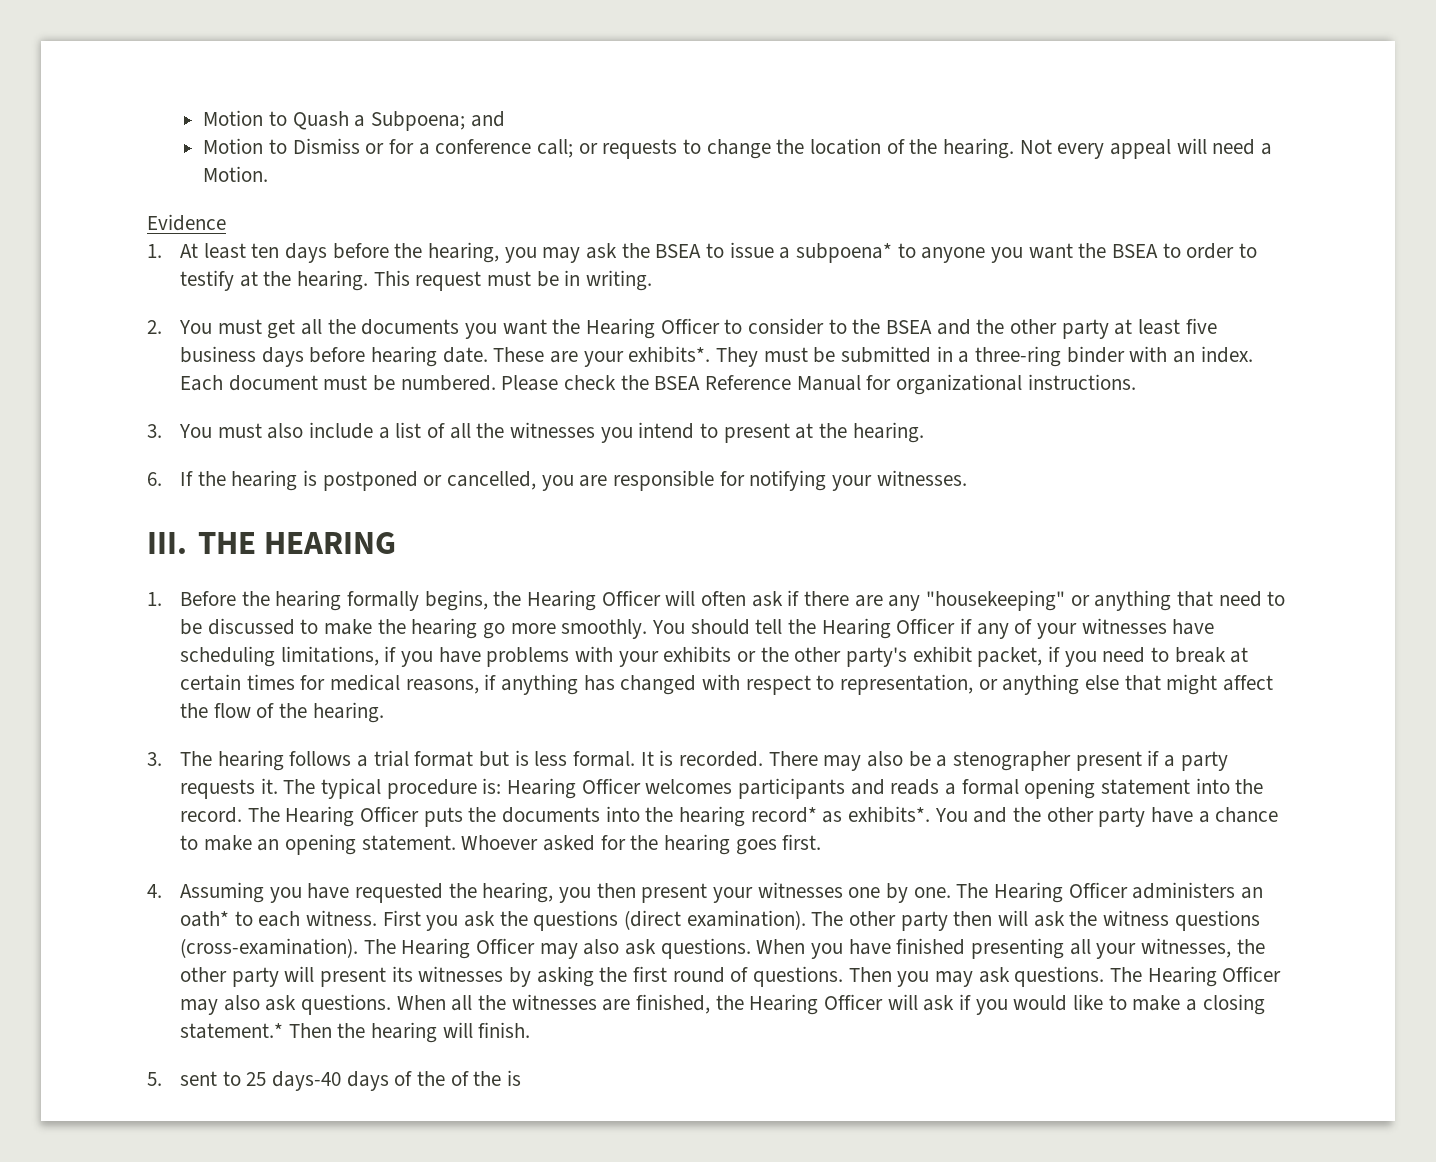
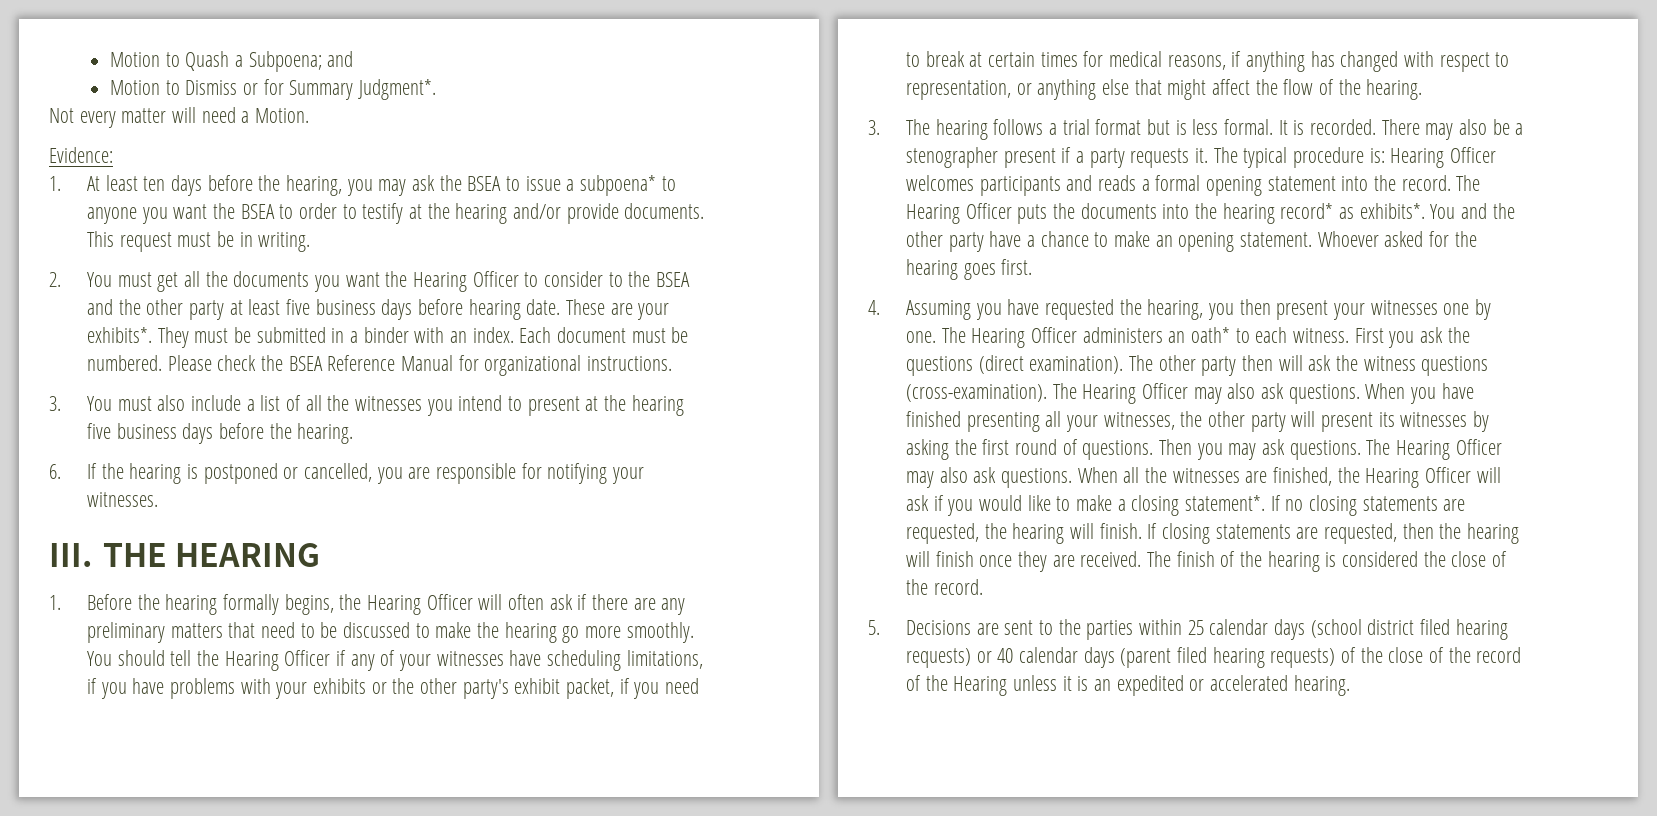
- Motion to Dismiss or for a conference call; or requests to change the location of the hearing. Not every appeal will need a Motion.
+ Motion to Dismiss or for Summary Judgment*.
+ Not every matter will need a Motion.
- Evidence
+ Evidence:
- 1. At least ten days before the hearing, you may ask the BSEA to issue a subpoena* to anyone you want the BSEA to order to testify at the hearing.
+ 1. At least ten days before the hearing, you may ask the BSEA to issue a subpoena* to anyone you want the BSEA to order to testify at the hearing and/or provide documents.
- They must be submitted in a three-ring binder with an index.
+ They must be submitted in a binder with an index.
- 3. You must also include a list of all the witnesses you intend to present at the hearing.
+ 3. You must also include a list of all the witnesses you intend to present at the hearing five business days before the hearing.
- 1. Before the hearing formally begins, the Hearing Officer will often ask if there are any "housekeeping" or anything that need to be discussed to make the hearing go more smoothly.
+ 1. Before the hearing formally begins, the Hearing Officer will often ask if there are any preliminary matters that need to be discussed to make the hearing go more smoothly.
- When all the witnesses are finished, the Hearing Officer will ask if you would like to make a closing statement.* Then the hearing will finish.
- 5. sent to 25 days-40 days of the of the is
+ When all the witnesses are finished, the Hearing Officer will ask if you would like to make a closing statement*. If no closing statements are requested, the hearing will finish. If closing statements are requested, then the hearing will finish once they are received. The finish of the hearing is considered the close of the record.
+ 5. Decisions are sent to the parties within 25 calendar days (school district filed hearing requests) or 40 calendar days (parent filed hearing requests) of the close of the record of the Hearing unless it is an expedited or accelerated hearing.

